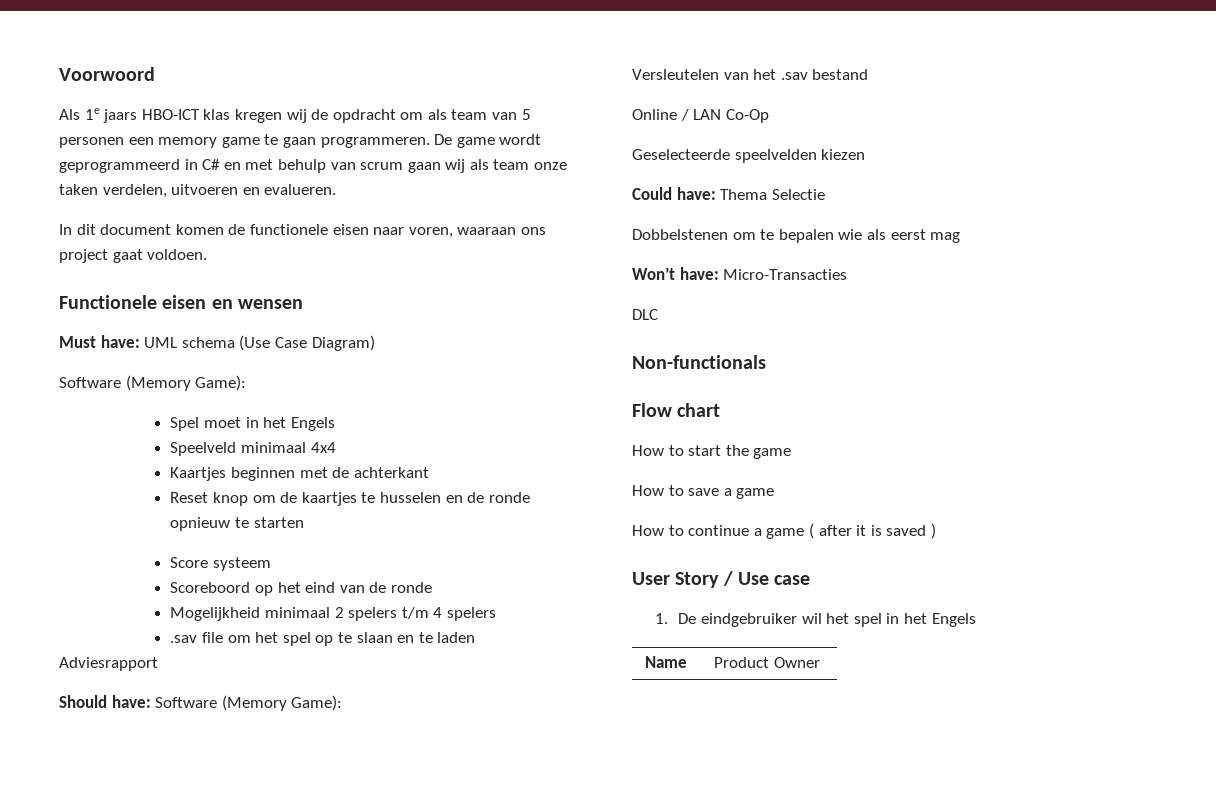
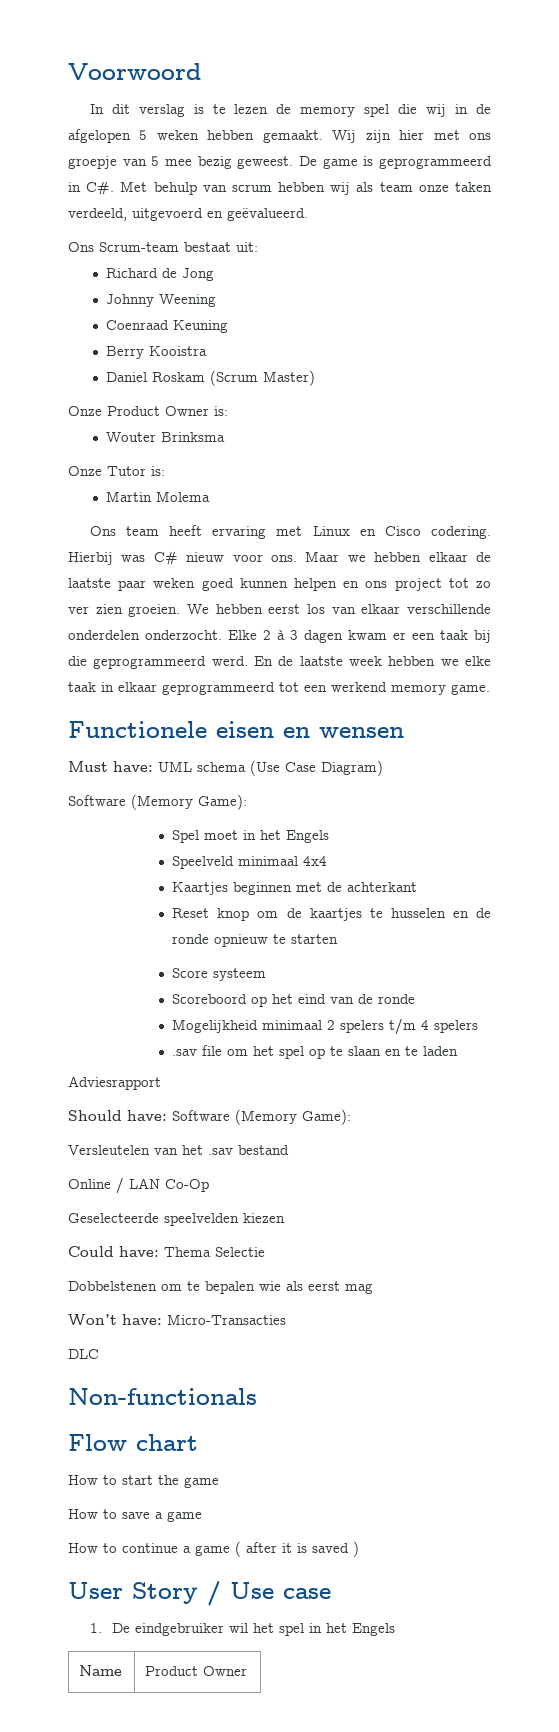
- Als 1e jaars HBO-ICT klas kregen wij de opdracht om als team van 5 personen een memory game te gaan programmeren.
+ In dit verslag is te lezen de memory spel die wij in de afgelopen 5 weken hebben gemaakt. Wij zijn hier met ons groepje van 5 mee bezig geweest.
- De game wordt geprogrammeerd in C# en met behulp van scrum gaan wij als team onze taken verdelen, uitvoeren en evalueren.
- In dit document komen de functionele eisen naar voren, waaraan ons project gaat voldoen.
+ De game is geprogrammeerd in C#. Met behulp van scrum hebben wij als team onze taken verdeeld, uitgevoerd en geëvalueerd.
+ Ons Scrum-team bestaat uit:
+ Richard de Jong
+ Johnny Weening
+ Coenraad Keuning
+ Berry Kooistra
+ Daniel Roskam (Scrum Master)
+ Onze Product Owner is:
+ Wouter Brinksma
+ Onze Tutor is:
+ Martin Molema
+ Ons team heeft ervaring met Linux en Cisco codering. Hierbij was C# nieuw voor ons. Maar we hebben elkaar de laatste paar weken goed kunnen helpen en ons project tot zo ver zien groeien. We hebben eerst los van elkaar verschillende onderdelen onderzocht. Elke 2 à 3 dagen kwam er een taak bij die geprogrammeerd werd. En de laatste week hebben we elke taak in elkaar geprogrammeerd tot een werkend memory game.

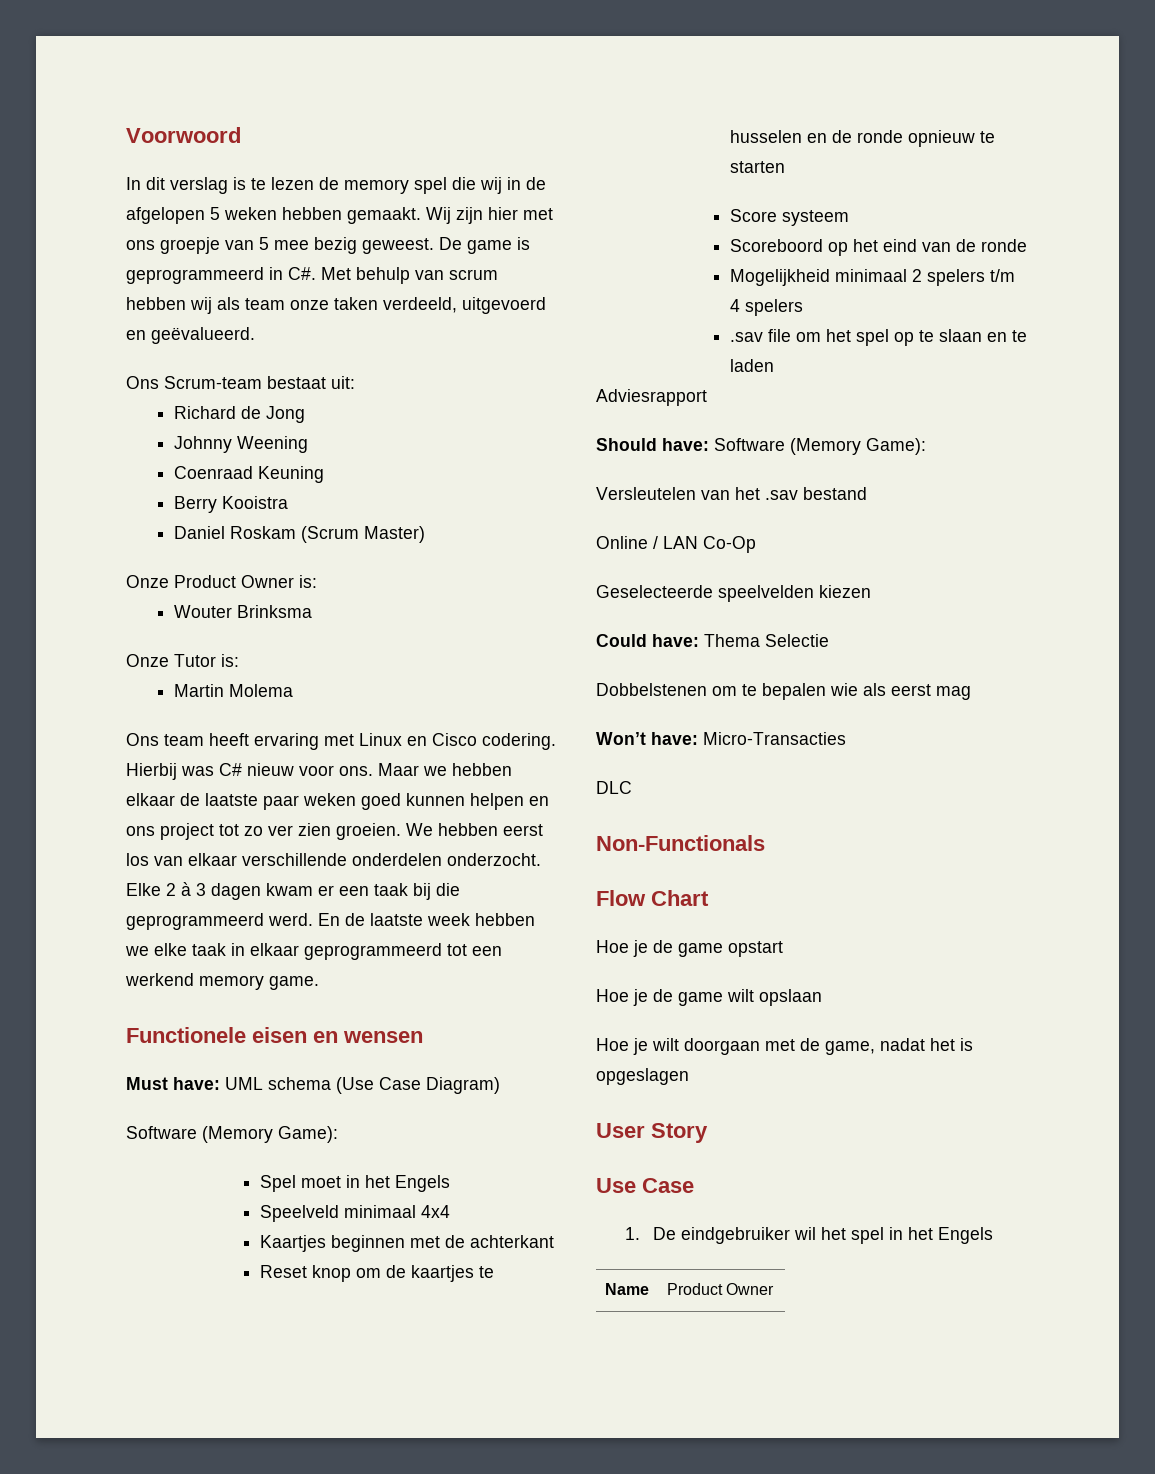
- Non-functionals
+ Non-Functionals
- Flow chart
- How to start the game
- How to save a game
- How to continue a game ( after it is saved )
+ Flow Chart
+ Hoe je de game opstart
+ Hoe je de game wilt opslaan
+ Hoe je wilt doorgaan met de game, nadat het is opgeslagen
- User Story / Use case
+ User Story
+ Use Case

